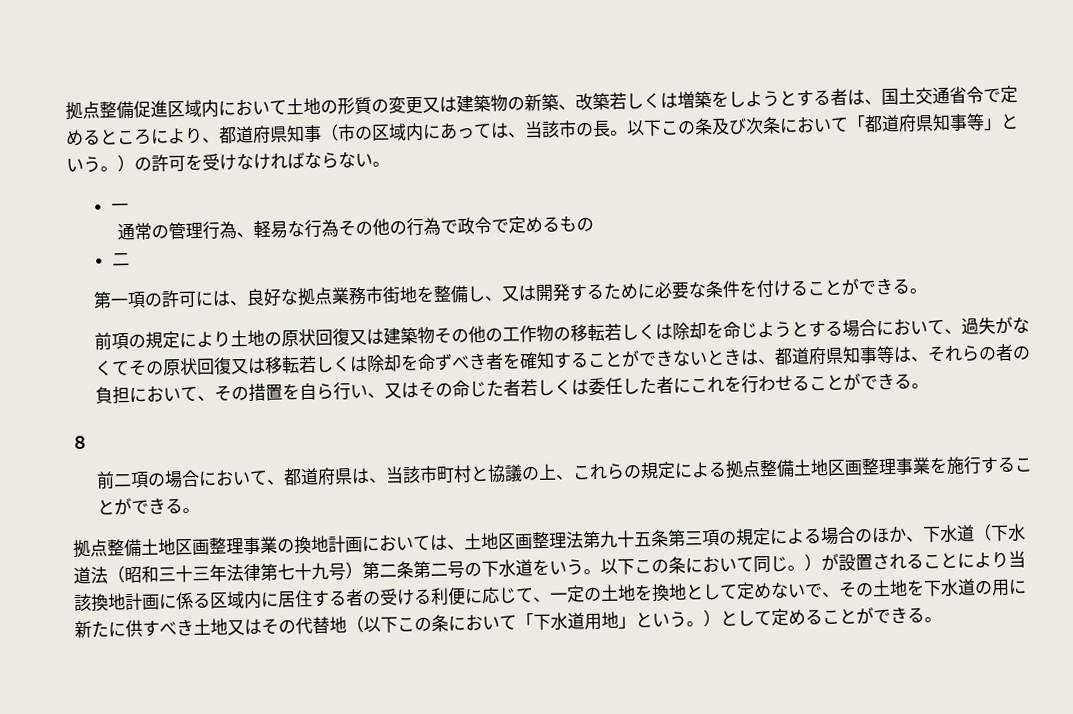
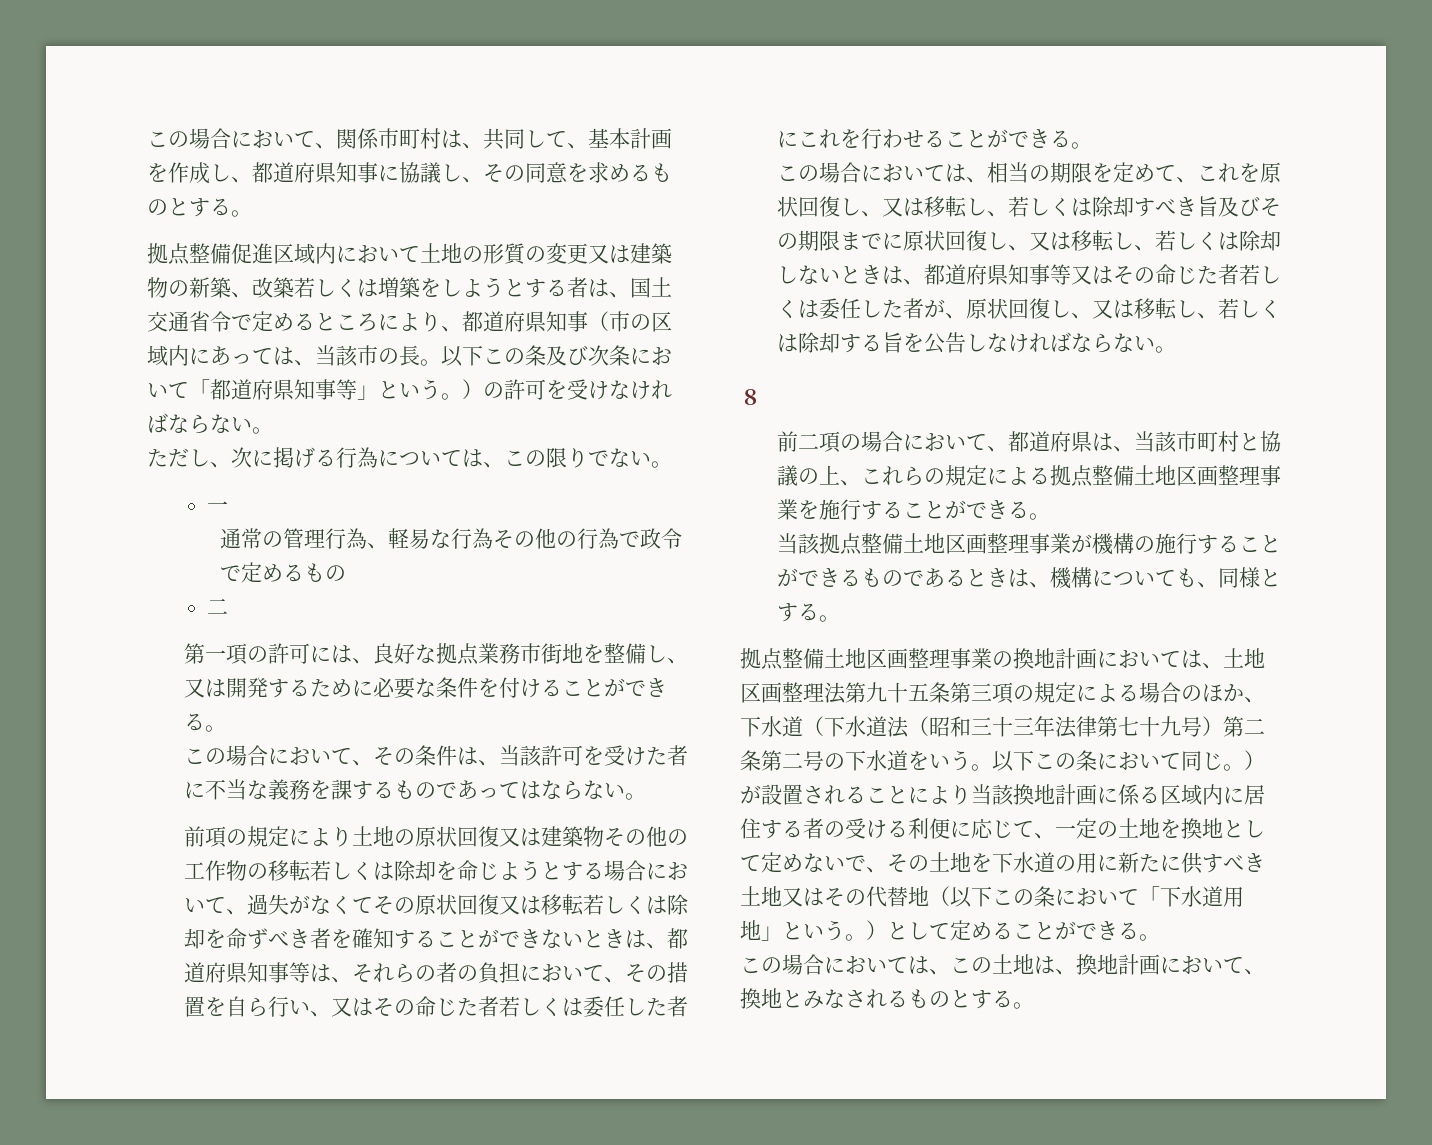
+ この場合において、関係市町村は、共同して、基本計画を作成し、都道府県知事に協議し、その同意を求めるものとする。
+ ただし、次に掲げる行為については、この限りでない。
+ この場合において、その条件は、当該許可を受けた者に不当な義務を課するものであってはならない。
+ この場合においては、相当の期限を定めて、これを原状回復し、又は移転し、若しくは除却すべき旨及びその期限までに原状回復し、又は移転し、若しくは除却しないときは、都道府県知事等又はその命じた者若しくは委任した者が、原状回復し、又は移転し、若しくは除却する旨を公告しなければならない。
+ 当該拠点整備土地区画整理事業が機構の施行することができるものであるときは、機構についても、同様とする。
+ この場合においては、この土地は、換地計画において、換地とみなされるものとする。

